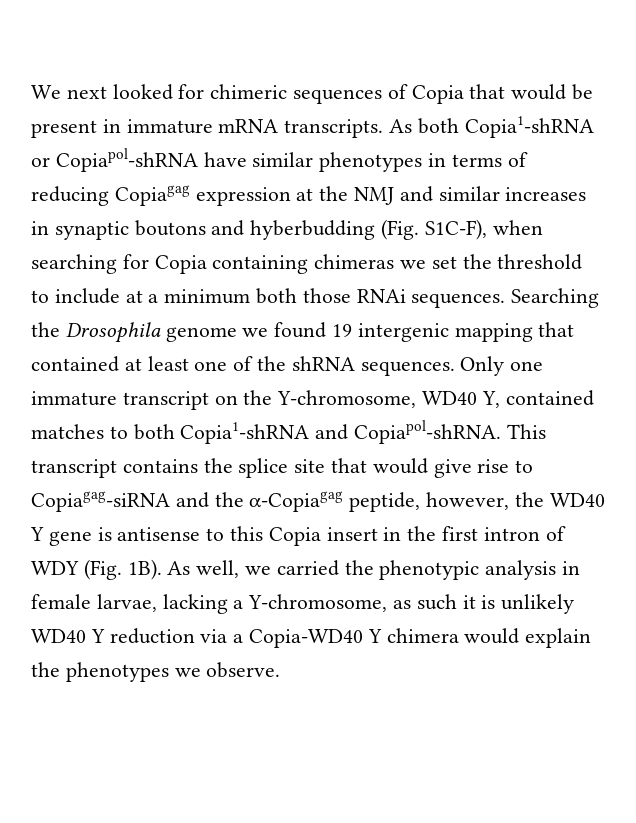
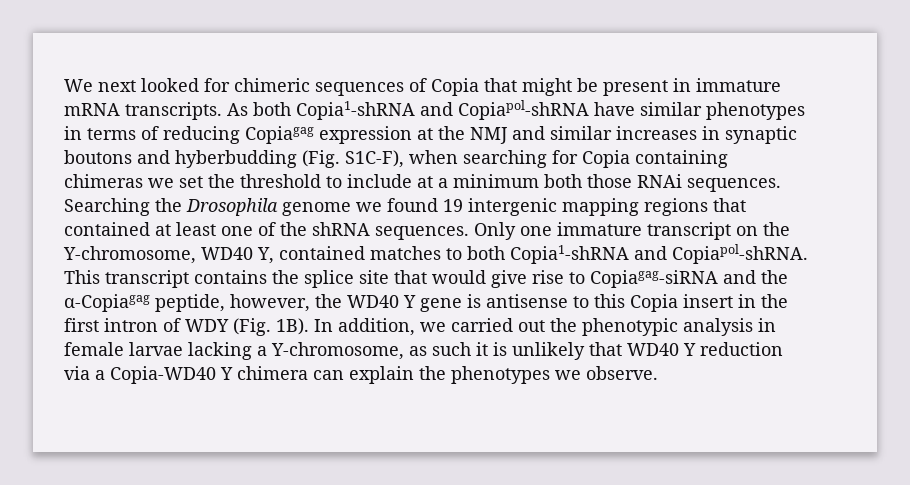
- We next looked for chimeric sequences of Copia that would be present in immature mRNA transcripts.
+ We next looked for chimeric sequences of Copia that might be present in immature mRNA transcripts.
- As both Copia1-shRNA or Copiapol-shRNA have similar phenotypes in terms of reducing Copiagag expression at the NMJ and similar increases in synaptic boutons and hyberbudding (Fig. S1C-F), when searching for Copia containing chimeras we set the threshold to include at a minimum both those RNAi sequences.
+ As both Copia1-shRNA and Copiapol-shRNA have similar phenotypes in terms of reducing Copiagag expression at the NMJ and similar increases in synaptic boutons and hyberbudding (Fig. S1C-F), when searching for Copia containing chimeras we set the threshold to include at a minimum both those RNAi sequences.
- Searching the Drosophila genome we found 19 intergenic mapping that contained at least one of the shRNA sequences.
+ Searching the Drosophila genome we found 19 intergenic mapping regions that contained at least one of the shRNA sequences.
- As well, we carried the phenotypic analysis in female larvae, lacking a Y-chromosome, as such it is unlikely WD40 Y reduction via a Copia-WD40 Y chimera would explain the phenotypes we observe.
+ In addition, we carried out the phenotypic analysis in female larvae lacking a Y-chromosome, as such it is unlikely that WD40 Y reduction via a Copia-WD40 Y chimera can explain the phenotypes we observe.

